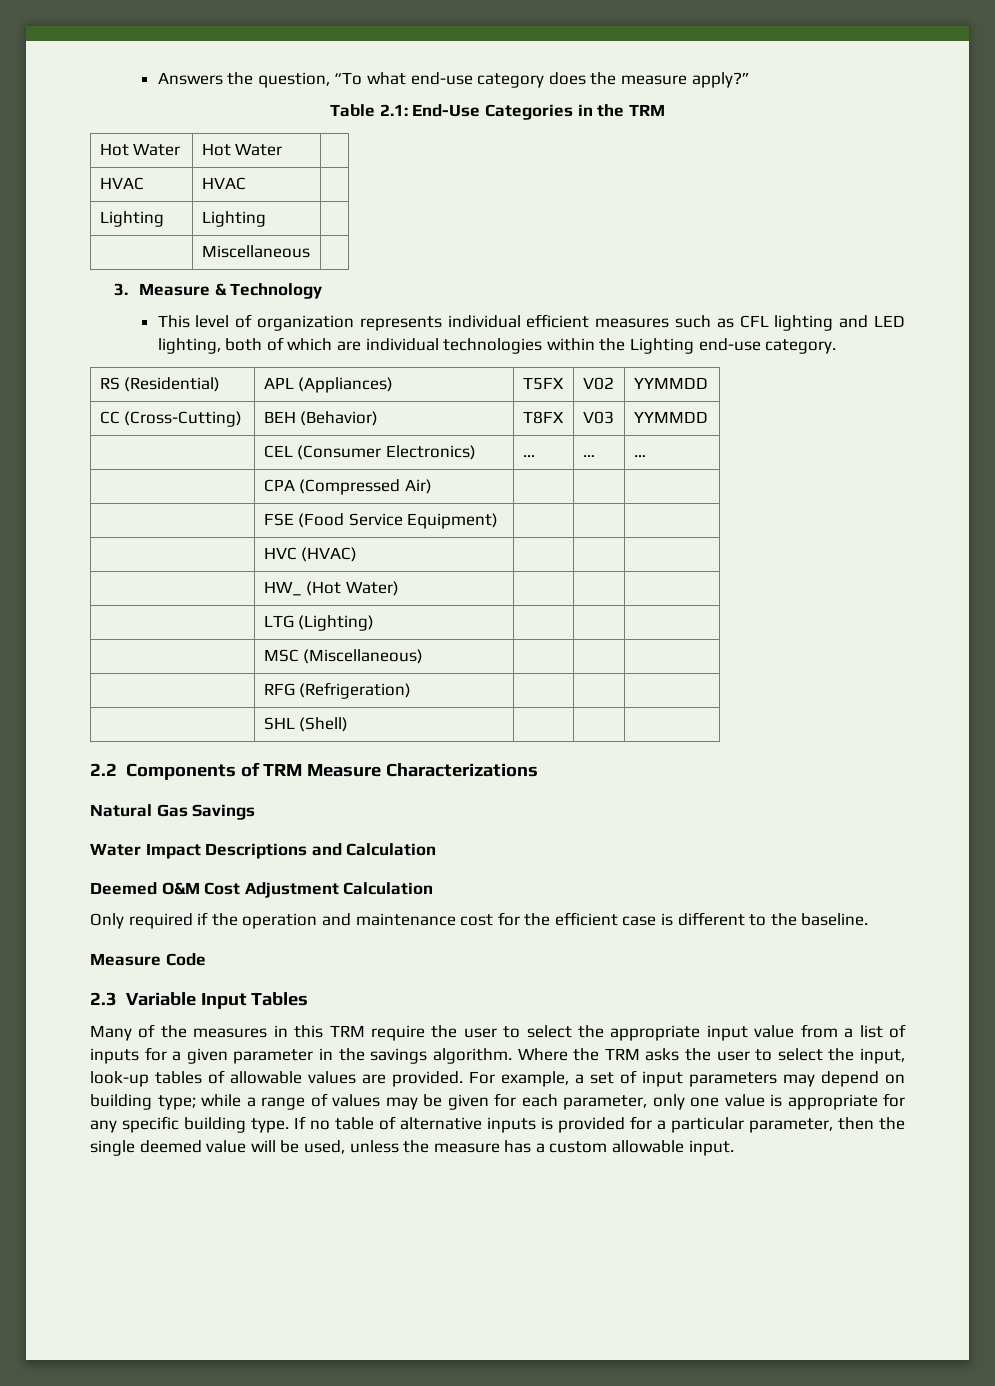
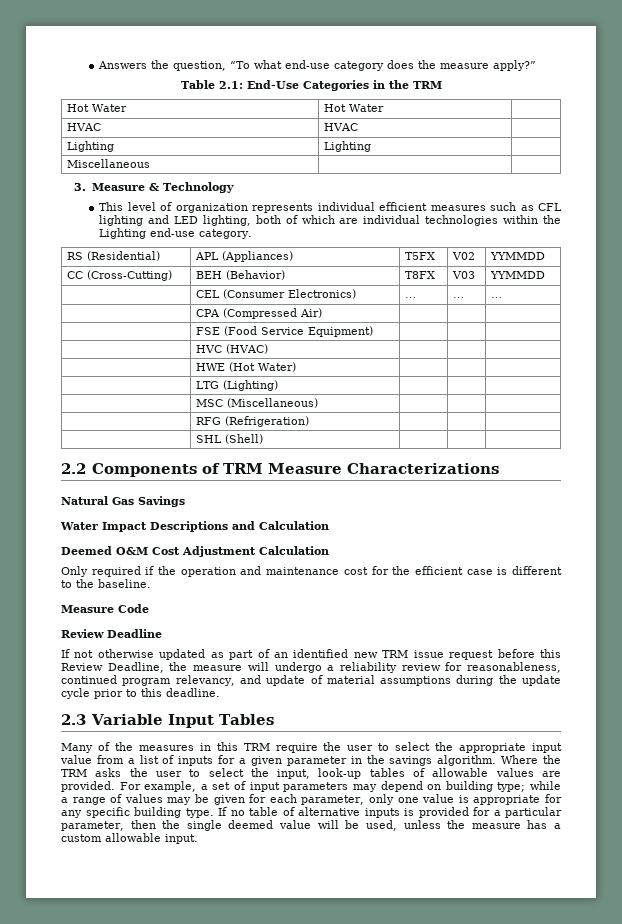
- | Miscellaneous |
+ Miscellaneous | |
- | HW_ (Hot Water) | | |
+ | HWE (Hot Water) | | |
+ Review Deadline
+ If not otherwise updated as part of an identified new TRM issue request before this Review Deadline, the measure will undergo a reliability review for reasonableness, continued program relevancy, and update of material assumptions during the update cycle prior to this deadline.

